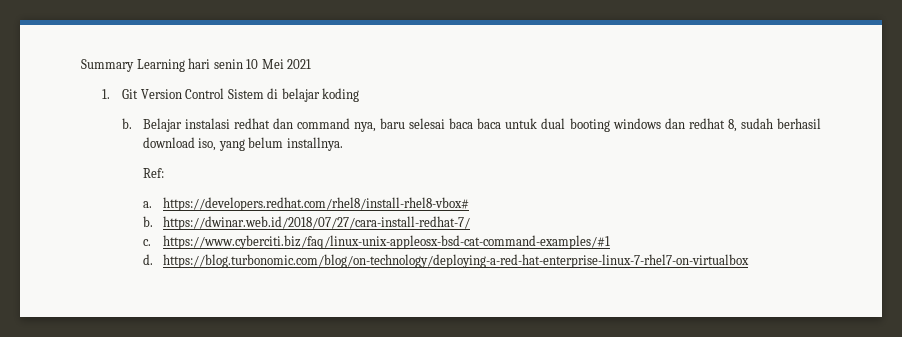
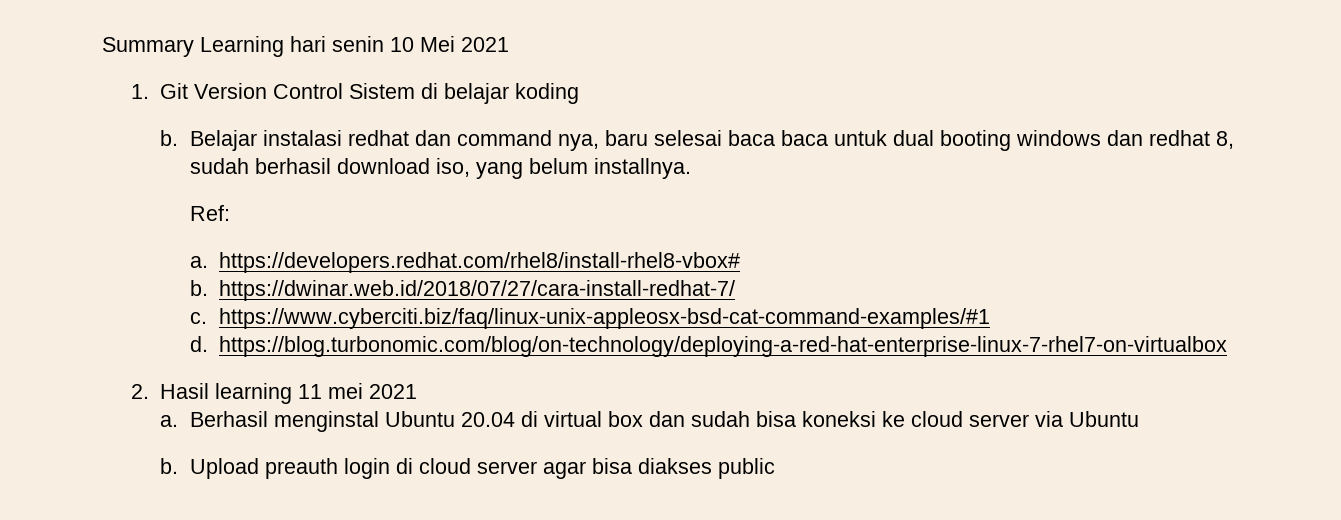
+ 2. Hasil learning 11 mei 2021
+ a. Berhasil menginstal Ubuntu 20.04 di virtual box dan sudah bisa koneksi ke cloud server via Ubuntu
+ b. Upload preauth login di cloud server agar bisa diakses public

